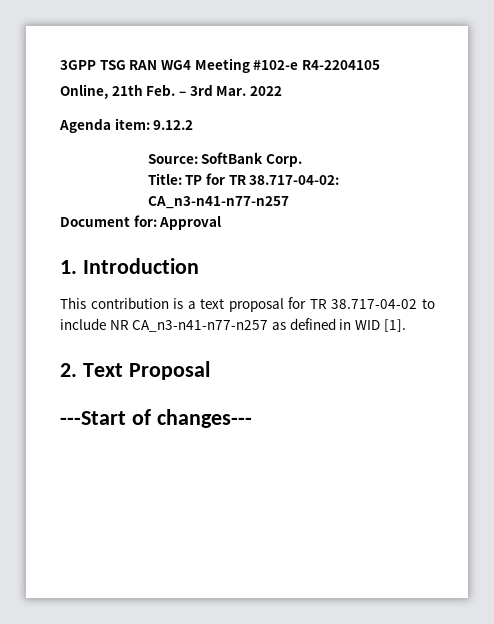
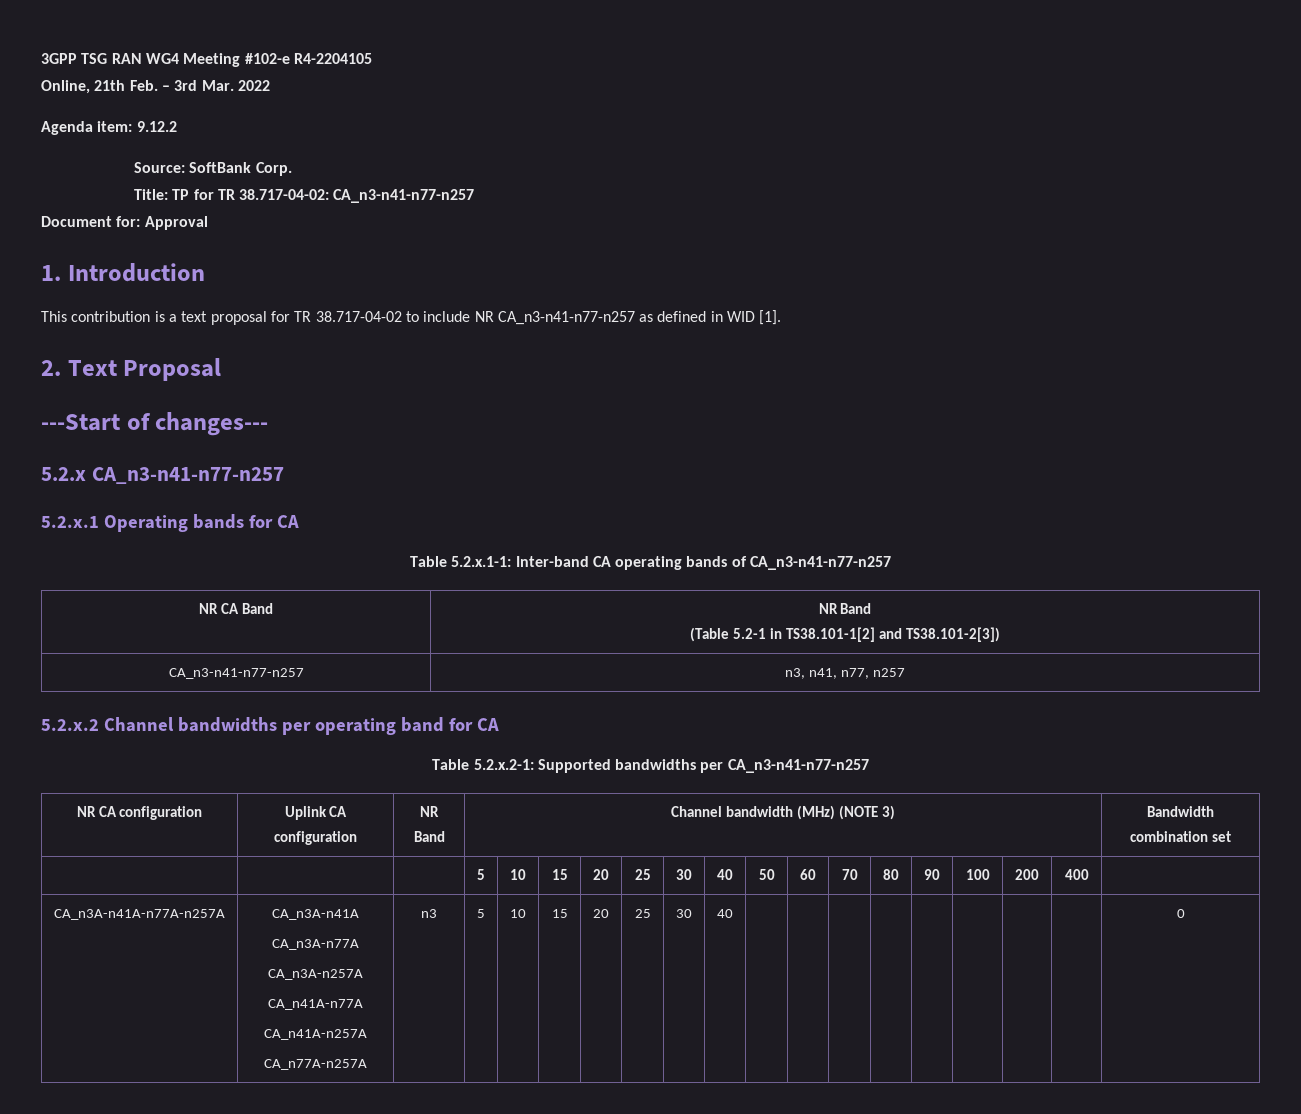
+ 5.2.x CA_n3-n41-n77-n257
+ 5.2.x.1 Operating bands for CA
+ Table 5.2.x.1-1: Inter-band CA operating bands of CA_n3-n41-n77-n257
+ NR CA Band | NR Band
+ (Table 5.2-1 in TS38.101-1[2] and TS38.101-2[3])
+ CA_n3-n41-n77-n257 | n3, n41, n77, n257
+ 5.2.x.2 Channel bandwidths per operating band for CA
+ Table 5.2.x.2-1: Supported bandwidths per CA_n3-n41-n77-n257
+ NR CA configuration | Uplink CA configuration | NR Band | Channel bandwidth (MHz) (NOTE 3) | Bandwidth combination set
+ | | | 5 | 10 | 15 | 20 | 25 | 30 | 40 | 50 | 60 | 70 | 80 | 90 | 100 | 200 | 400 |
+ CA_n3A-n41A-n77A-n257A | CA_n3A-n41A
+ CA_n3A-n77A
+ CA_n3A-n257A
+ CA_n41A-n77A
+ CA_n41A-n257A
+ CA_n77A-n257A | n3 | 5 | 10 | 15 | 20 | 25 | 30 | 40 | | | | | | | | | 0

